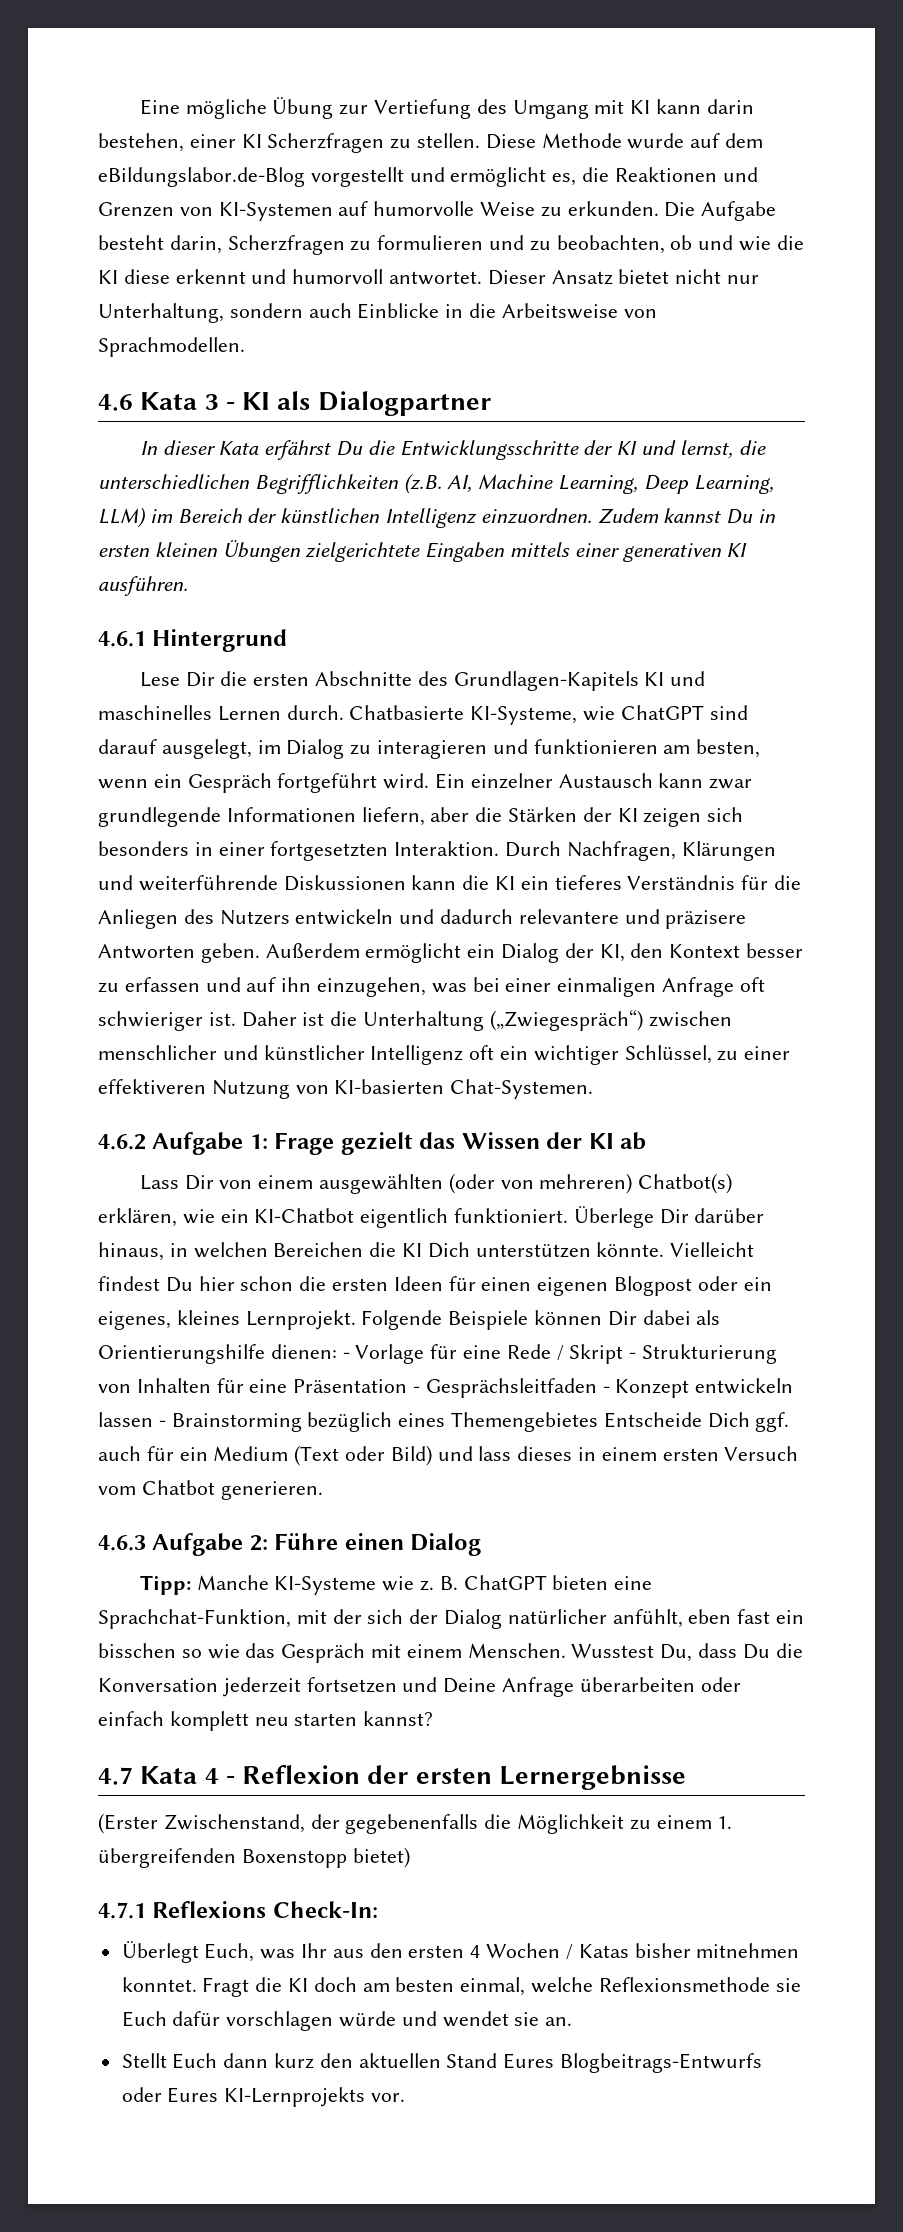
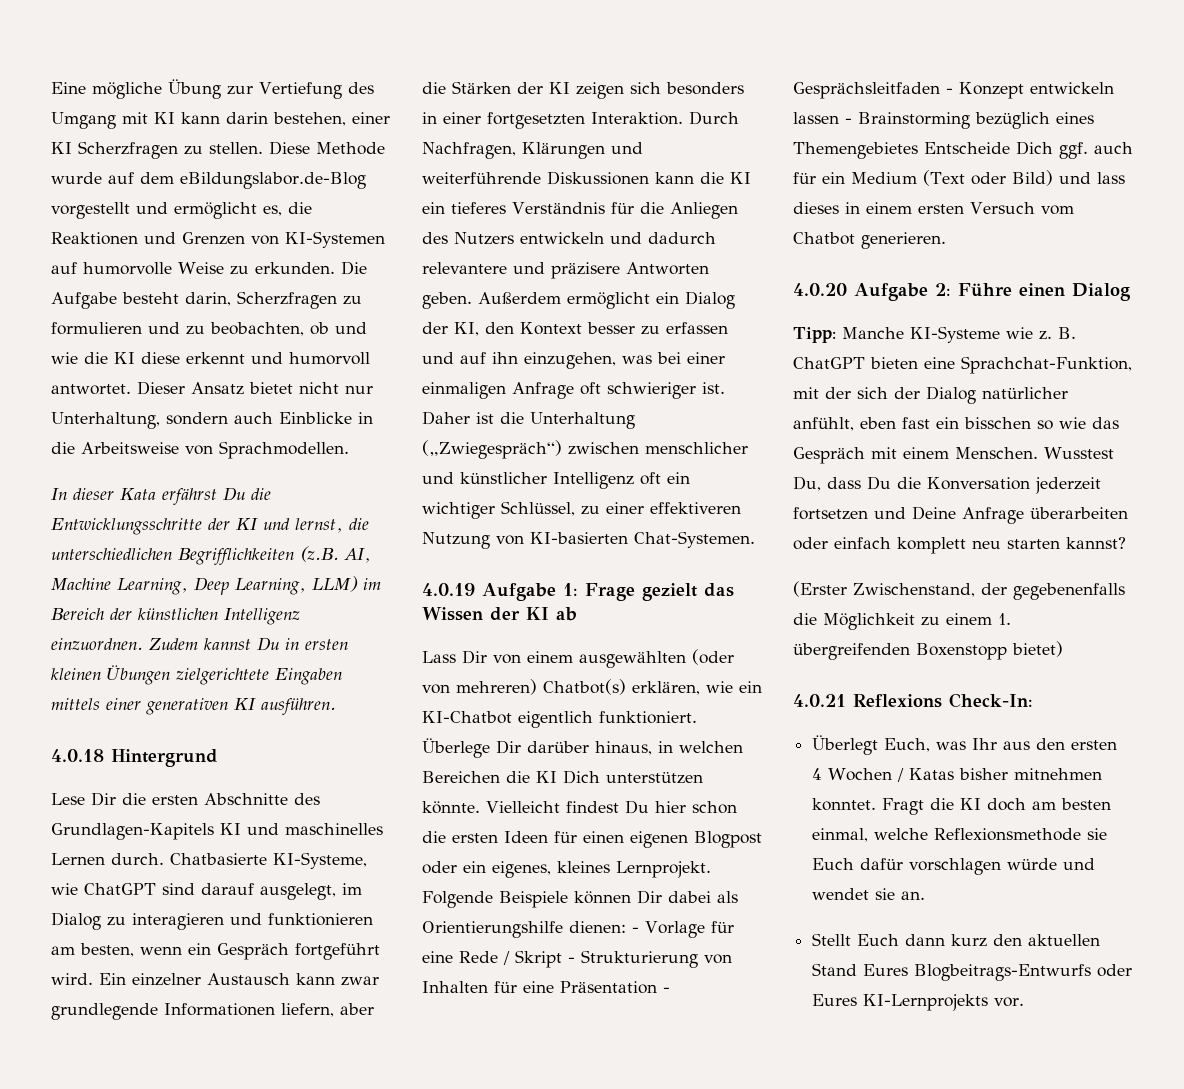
- 4.6 Kata 3 - KI als Dialogpartner
- 4.6.1 Hintergrund
+ 4.0.18 Hintergrund
- 4.6.2 Aufgabe 1: Frage gezielt das Wissen der KI ab
+ 4.0.19 Aufgabe 1: Frage gezielt das Wissen der KI ab
- 4.6.3 Aufgabe 2: Führe einen Dialog
+ 4.0.20 Aufgabe 2: Führe einen Dialog
- 4.7 Kata 4 - Reflexion der ersten Lernergebnisse
- 4.7.1 Reflexions Check-In:
+ 4.0.21 Reflexions Check-In:

